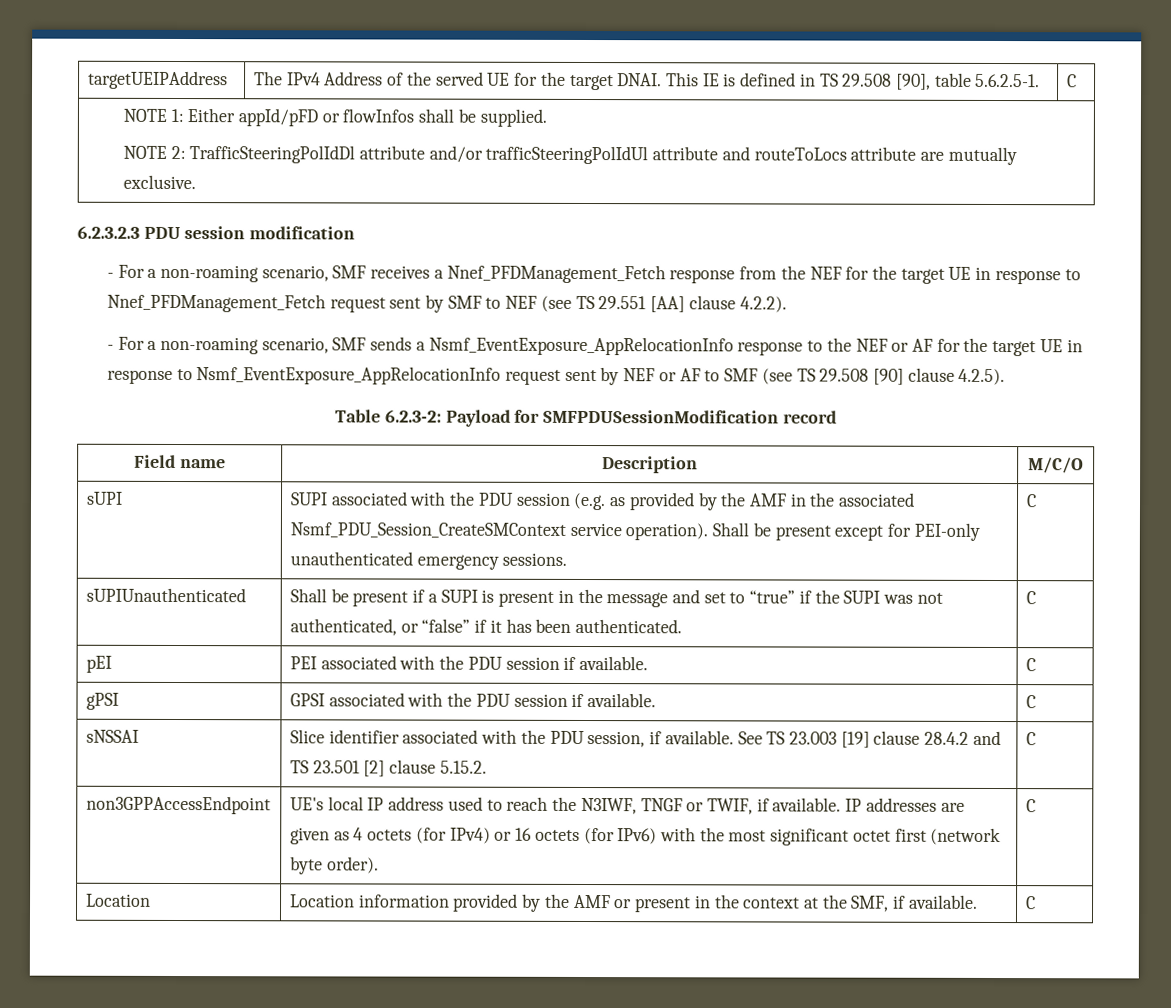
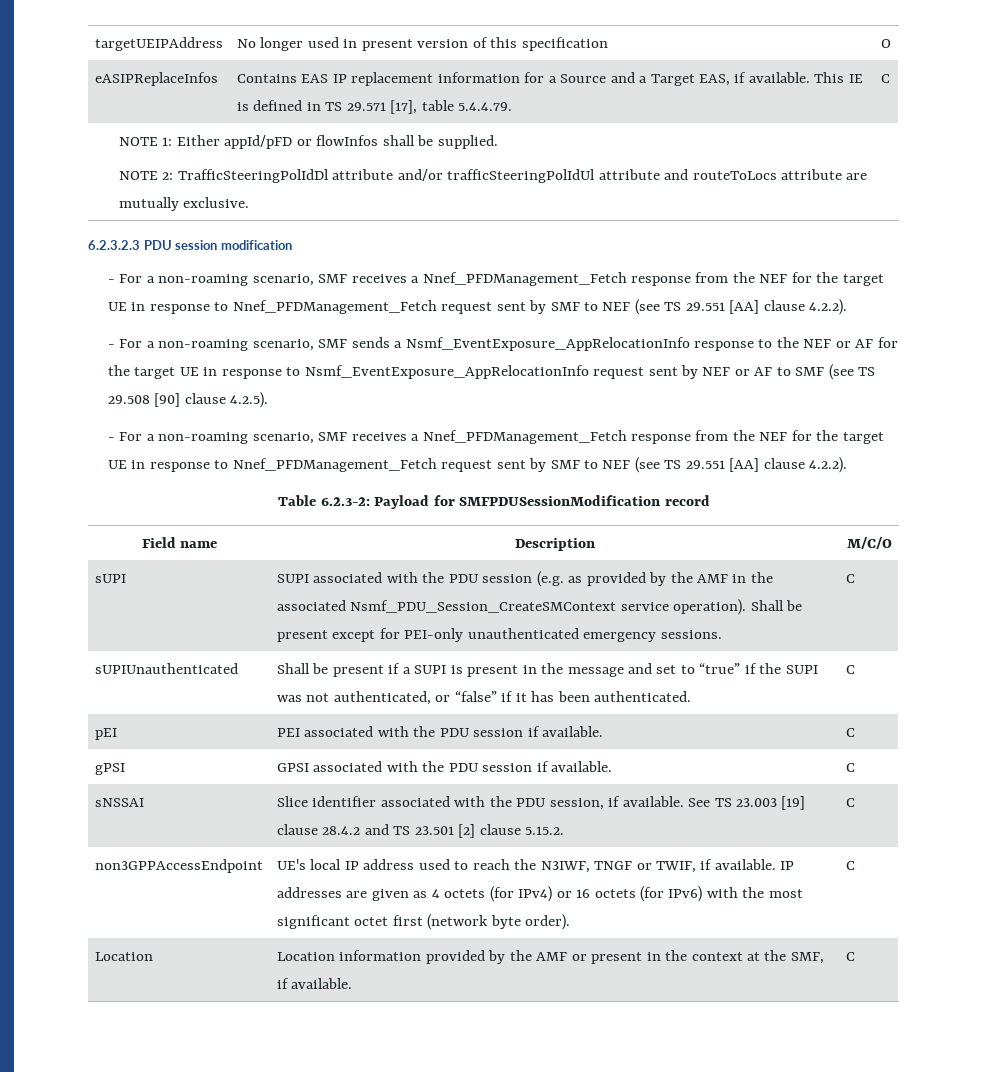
- targetUEIPAddress | The IPv4 Address of the served UE for the target DNAI. This IE is defined in TS 29.508 [90], table 5.6.2.5-1. | C
+ targetUEIPAddress | No longer used in present version of this specification | O
+ eASIPReplaceInfos | Contains EAS IP replacement information for a Source and a Target EAS, if available. This IE is defined in TS 29.571 [17], table 5.4.4.79. | C
  - For a non-roaming scenario, SMF sends a Nsmf_EventExposure_AppRelocationInfo response to the NEF or AF for the target UE in response to Nsmf_EventExposure_AppRelocationInfo request sent by NEF or AF to SMF (see TS 29.508 [90] clause 4.2.5).
+ - For a non-roaming scenario, SMF receives a Nnef_PFDManagement_Fetch response from the NEF for the target UE in response to Nnef_PFDManagement_Fetch request sent by SMF to NEF (see TS 29.551 [AA] clause 4.2.2).

